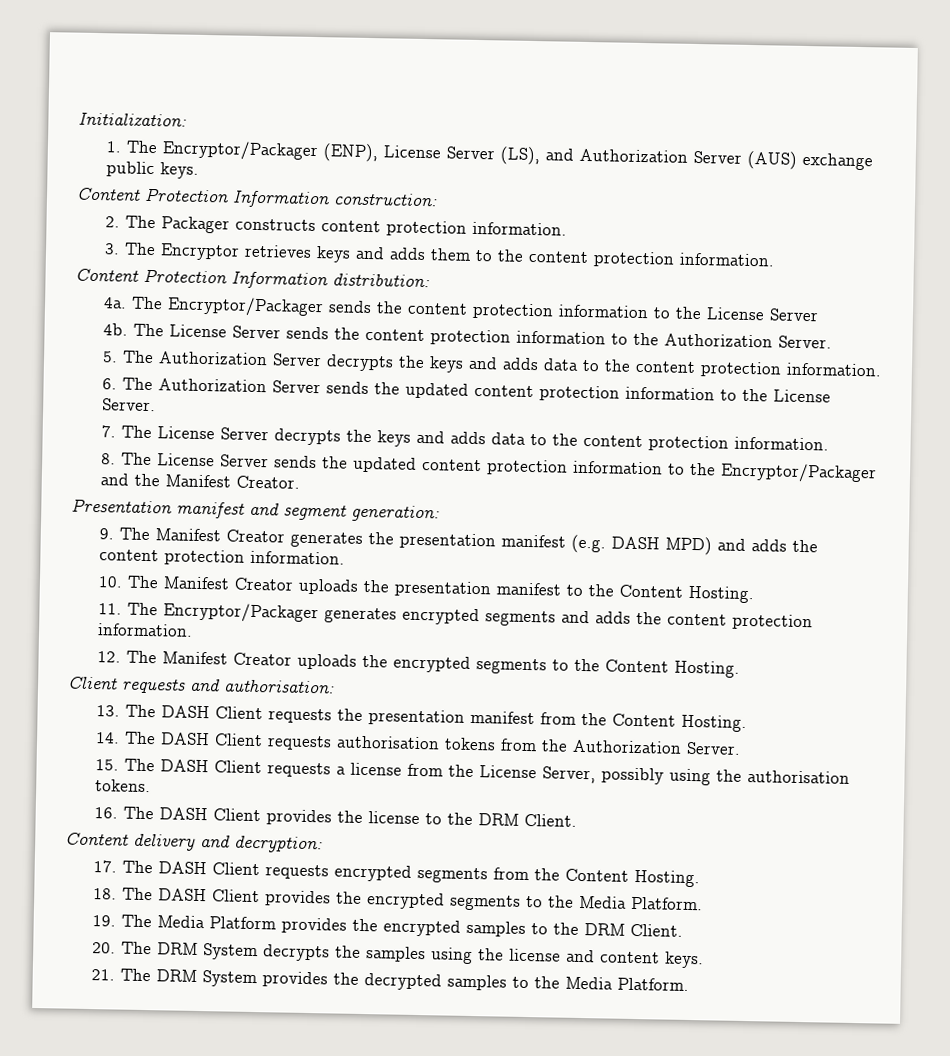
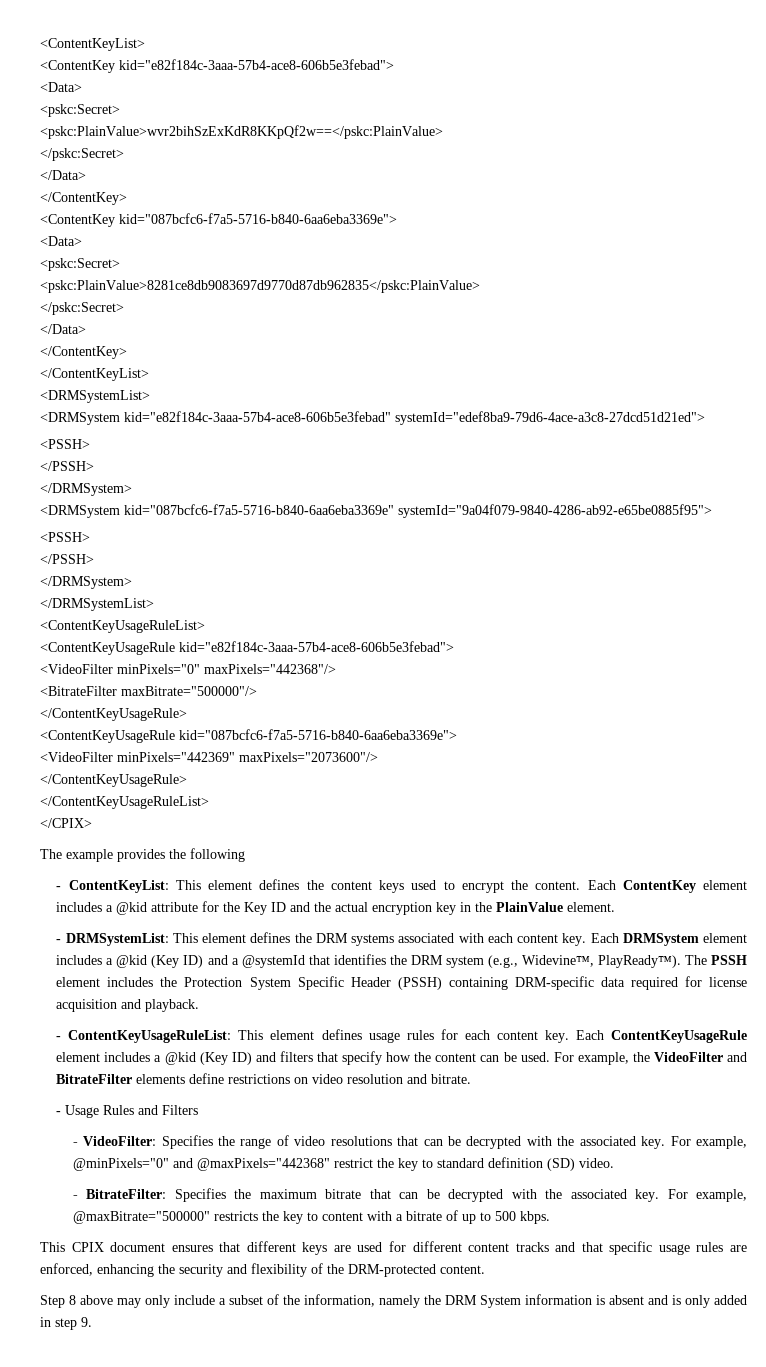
- Initialization:
- 1. The Encryptor/Packager (ENP), License Server (LS), and Authorization Server (AUS) exchange public keys.
- Content Protection Information construction:
- 2. The Packager constructs content protection information.
- 3. The Encryptor retrieves keys and adds them to the content protection information.
- Content Protection Information distribution:
- 4a. The Encryptor/Packager sends the content protection information to the License Server
- 4b. The License Server sends the content protection information to the Authorization Server.
- 5. The Authorization Server decrypts the keys and adds data to the content protection information.
- 6. The Authorization Server sends the updated content protection information to the License Server.
- 7. The License Server decrypts the keys and adds data to the content protection information.
- 8. The License Server sends the updated content protection information to the Encryptor/Packager and the Manifest Creator.
- Presentation manifest and segment generation:
- 9. The Manifest Creator generates the presentation manifest (e.g. DASH MPD) and adds the content protection information.
- 10. The Manifest Creator uploads the presentation manifest to the Content Hosting.
- 11. The Encryptor/Packager generates encrypted segments and adds the content protection information.
- 12. The Manifest Creator uploads the encrypted segments to the Content Hosting.
- Client requests and authorisation:
- 13. The DASH Client requests the presentation manifest from the Content Hosting.
- 14. The DASH Client requests authorisation tokens from the Authorization Server.
- 15. The DASH Client requests a license from the License Server, possibly using the authorisation tokens.
- 16. The DASH Client provides the license to the DRM Client.
- Content delivery and decryption:
- 17. The DASH Client requests encrypted segments from the Content Hosting.
- 18. The DASH Client provides the encrypted segments to the Media Platform.
- 19. The Media Platform provides the encrypted samples to the DRM Client.
- 20. The DRM System decrypts the samples using the license and content keys.
- 21. The DRM System provides the decrypted samples to the Media Platform.
+ <ContentKeyList>
+ <ContentKey kid="e82f184c-3aaa-57b4-ace8-606b5e3febad">
+ <Data>
+ <pskc:Secret>
+ <pskc:PlainValue>wvr2bihSzExKdR8KKpQf2w==</pskc:PlainValue>
+ </pskc:Secret>
+ </Data>
+ </ContentKey>
+ <ContentKey kid="087bcfc6-f7a5-5716-b840-6aa6eba3369e">
+ <Data>
+ <pskc:Secret>
+ <pskc:PlainValue>8281ce8db9083697d9770d87db962835</pskc:PlainValue>
+ </pskc:Secret>
+ </Data>
+ </ContentKey>
+ </ContentKeyList>
+ <DRMSystemList>
+ <DRMSystem kid="e82f184c-3aaa-57b4-ace8-606b5e3febad" systemId="edef8ba9-79d6-4ace-a3c8-27dcd51d21ed">
+ <PSSH>
+ </PSSH>
+ </DRMSystem>
+ <DRMSystem kid="087bcfc6-f7a5-5716-b840-6aa6eba3369e" systemId="9a04f079-9840-4286-ab92-e65be0885f95">
+ <PSSH>
+ </PSSH>
+ </DRMSystem>
+ </DRMSystemList>
+ <ContentKeyUsageRuleList>
+ <ContentKeyUsageRule kid="e82f184c-3aaa-57b4-ace8-606b5e3febad">
+ <VideoFilter minPixels="0" maxPixels="442368"/>
+ <BitrateFilter maxBitrate="500000"/>
+ </ContentKeyUsageRule>
+ <ContentKeyUsageRule kid="087bcfc6-f7a5-5716-b840-6aa6eba3369e">
+ <VideoFilter minPixels="442369" maxPixels="2073600"/>
+ </ContentKeyUsageRule>
+ </ContentKeyUsageRuleList>
+ </CPIX>
+ The example provides the following
+ - ContentKeyList: This element defines the content keys used to encrypt the content. Each ContentKey element includes a @kid attribute for the Key ID and the actual encryption key in the PlainValue element.
+ - DRMSystemList: This element defines the DRM systems associated with each content key. Each DRMSystem element includes a @kid (Key ID) and a @systemId that identifies the DRM system (e.g., Widevine™, PlayReady™). The PSSH element includes the Protection System Specific Header (PSSH) containing DRM-specific data required for license acquisition and playback.
+ - ContentKeyUsageRuleList: This element defines usage rules for each content key. Each ContentKeyUsageRule element includes a @kid (Key ID) and filters that specify how the content can be used. For example, the VideoFilter and BitrateFilter elements define restrictions on video resolution and bitrate.
+ - Usage Rules and Filters
+ - VideoFilter: Specifies the range of video resolutions that can be decrypted with the associated key. For example, @minPixels="0" and @maxPixels="442368" restrict the key to standard definition (SD) video.
+ - BitrateFilter: Specifies the maximum bitrate that can be decrypted with the associated key. For example, @maxBitrate="500000" restricts the key to content with a bitrate of up to 500 kbps.
+ This CPIX document ensures that different keys are used for different content tracks and that specific usage rules are enforced, enhancing the security and flexibility of the DRM-protected content.
+ Step 8 above may only include a subset of the information, namely the DRM System information is absent and is only added in step 9.

